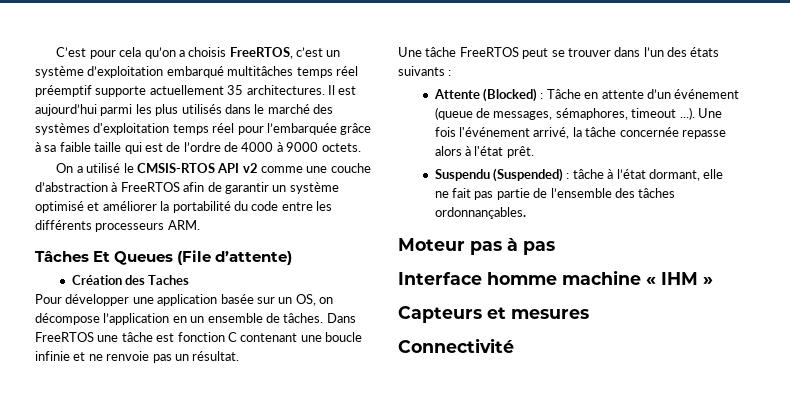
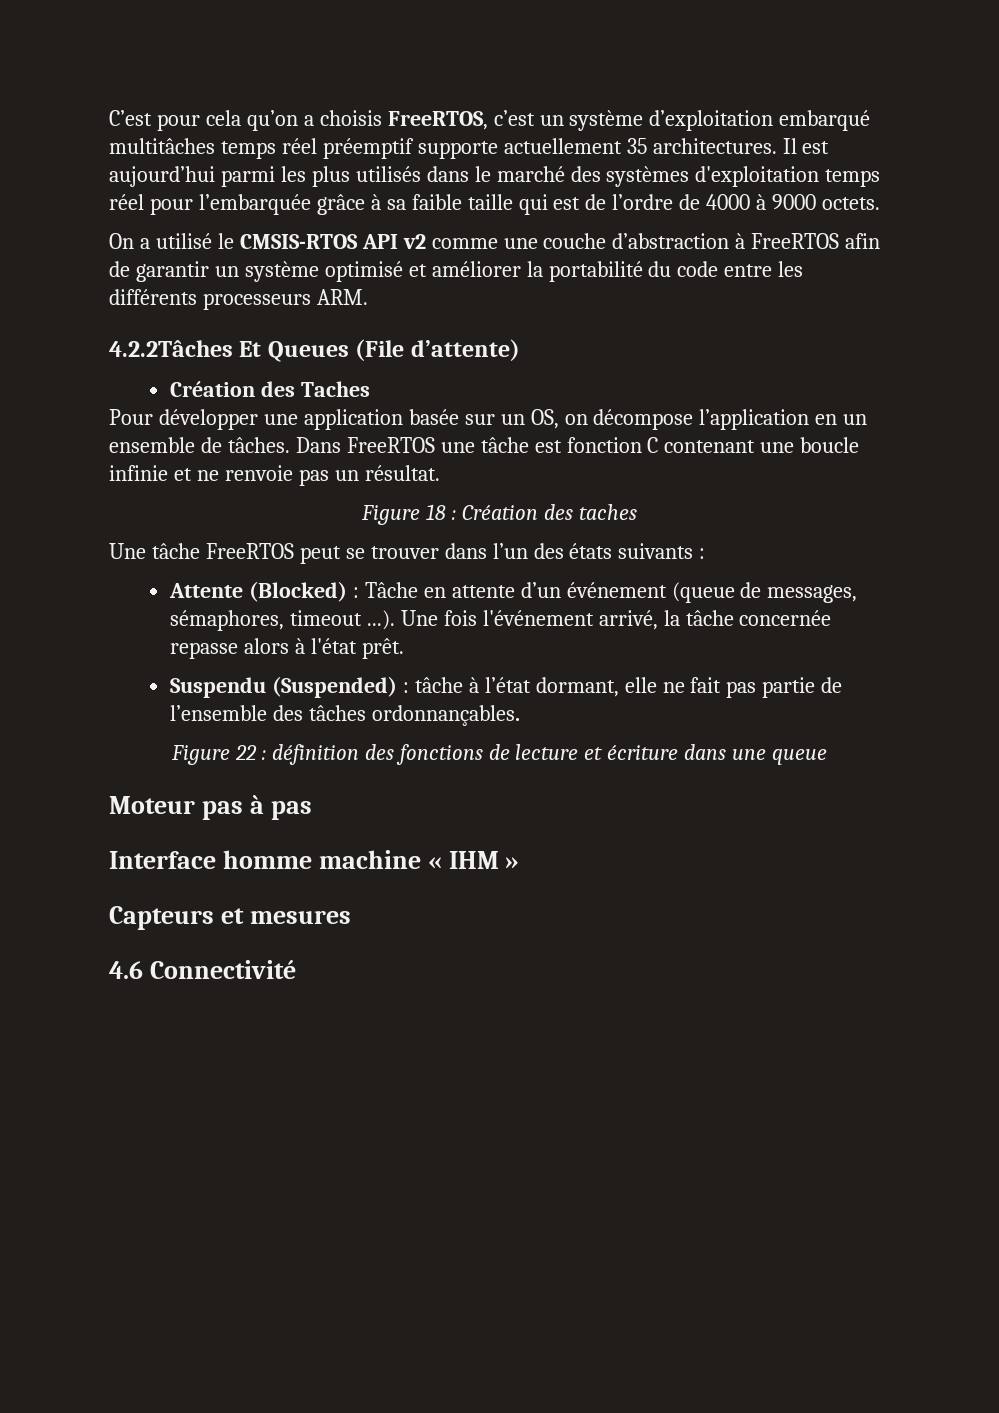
- Tâches Et Queues (File d’attente)
+ 4.2.2Tâches Et Queues (File d’attente)
+ Figure 18 : Création des taches
+ Figure 22 : définition des fonctions de lecture et écriture dans une queue
- Connectivité
+ 4.6 Connectivité

